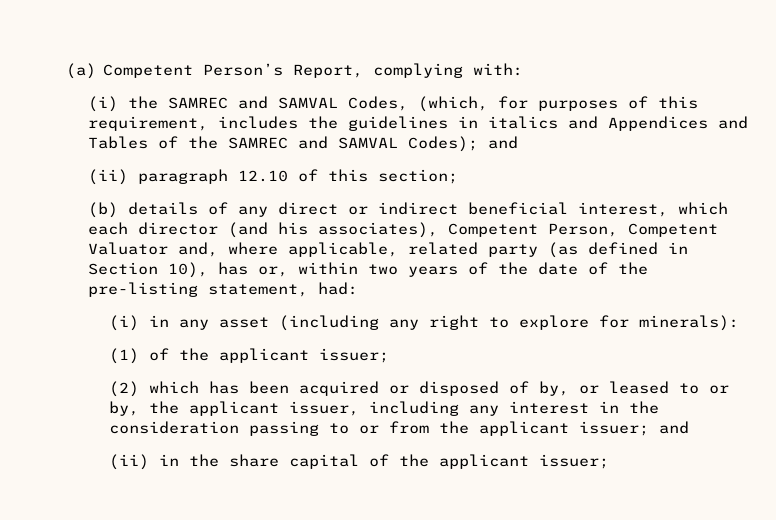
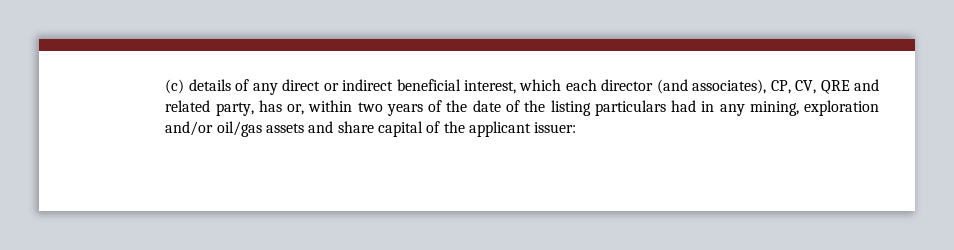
- (a) Competent Person’s Report, complying with:
- (i) the SAMREC and SAMVAL Codes, (which, for purposes of this requirement, includes the guidelines in italics and Appendices and Tables of the SAMREC and SAMVAL Codes); and
- (ii) paragraph 12.10 of this section;
- (b) details of any direct or indirect beneficial interest, which each director (and his associates), Competent Person, Competent Valuator and, where applicable, related party (as defined in Section 10), has or, within two years of the date of the pre-listing statement, had:
- (i) in any asset (including any right to explore for minerals):
- (1) of the applicant issuer;
- (2) which has been acquired or disposed of by, or leased to or by, the applicant issuer, including any interest in the consideration passing to or from the applicant issuer; and
- (ii) in the share capital of the applicant issuer;
+ (c) details of any direct or indirect beneficial interest, which each director (and associates), CP, CV, QRE and related party, has or, within two years of the date of the listing particulars had in any mining, exploration and/or oil/gas assets and share capital of the applicant issuer:

